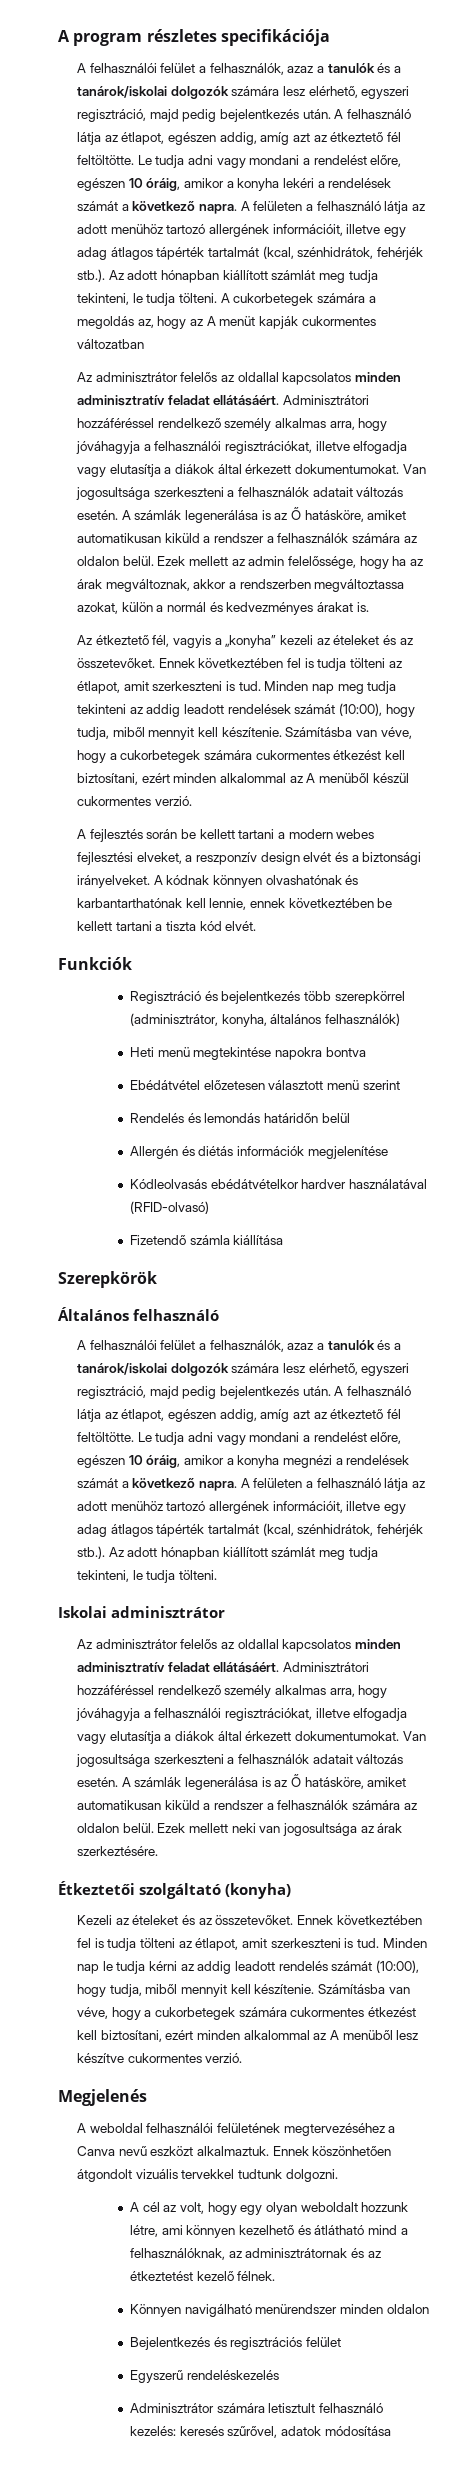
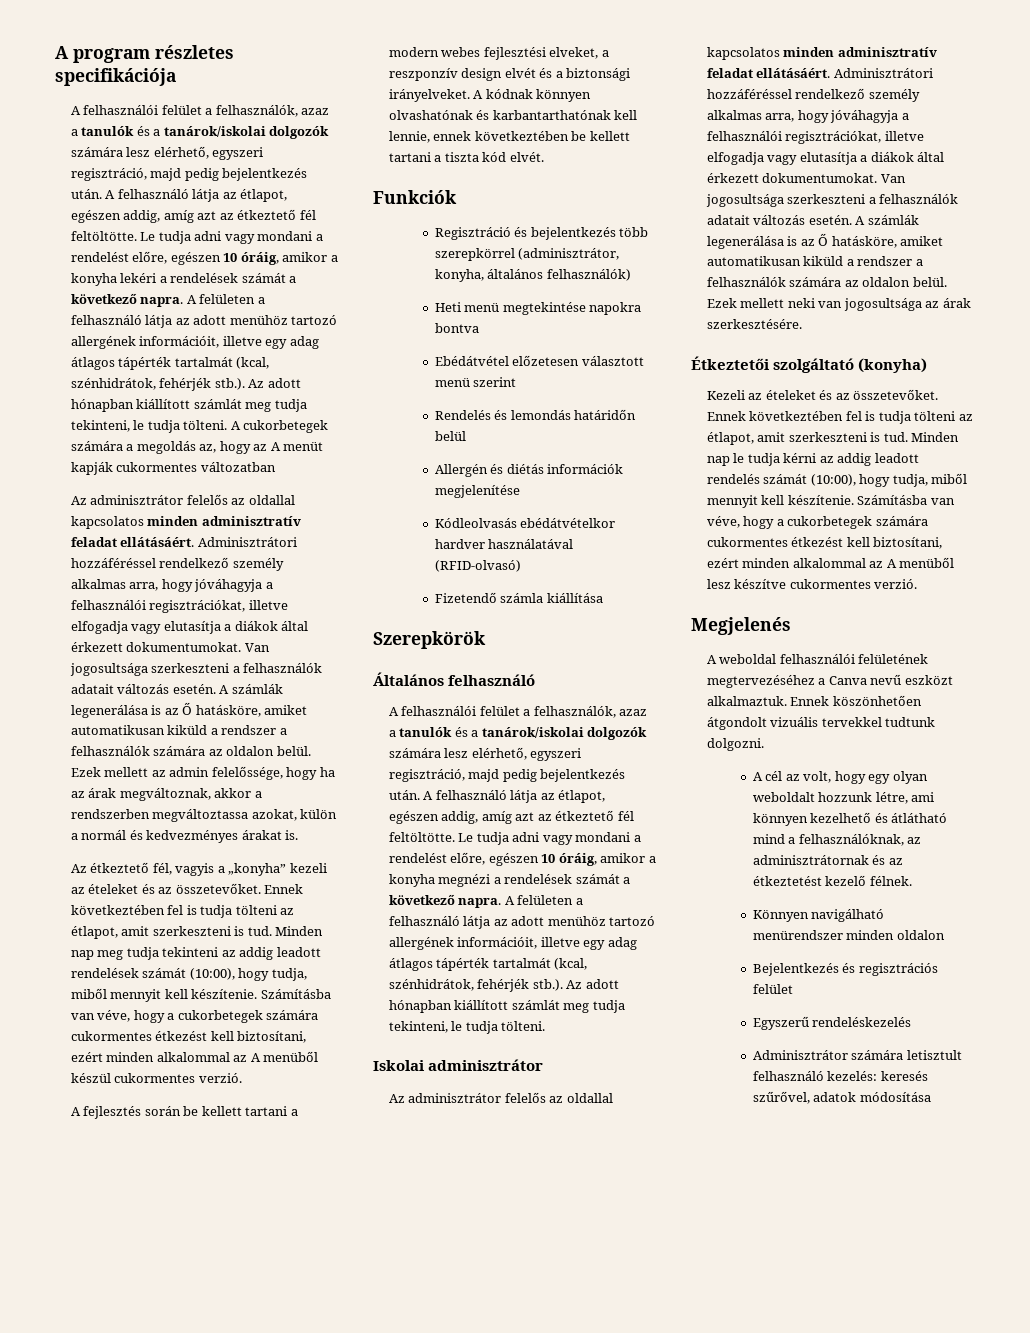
- Ezek mellett neki van jogosultsága az árak szerkeztésére.
+ Ezek mellett neki van jogosultsága az árak szerkesztésére.

